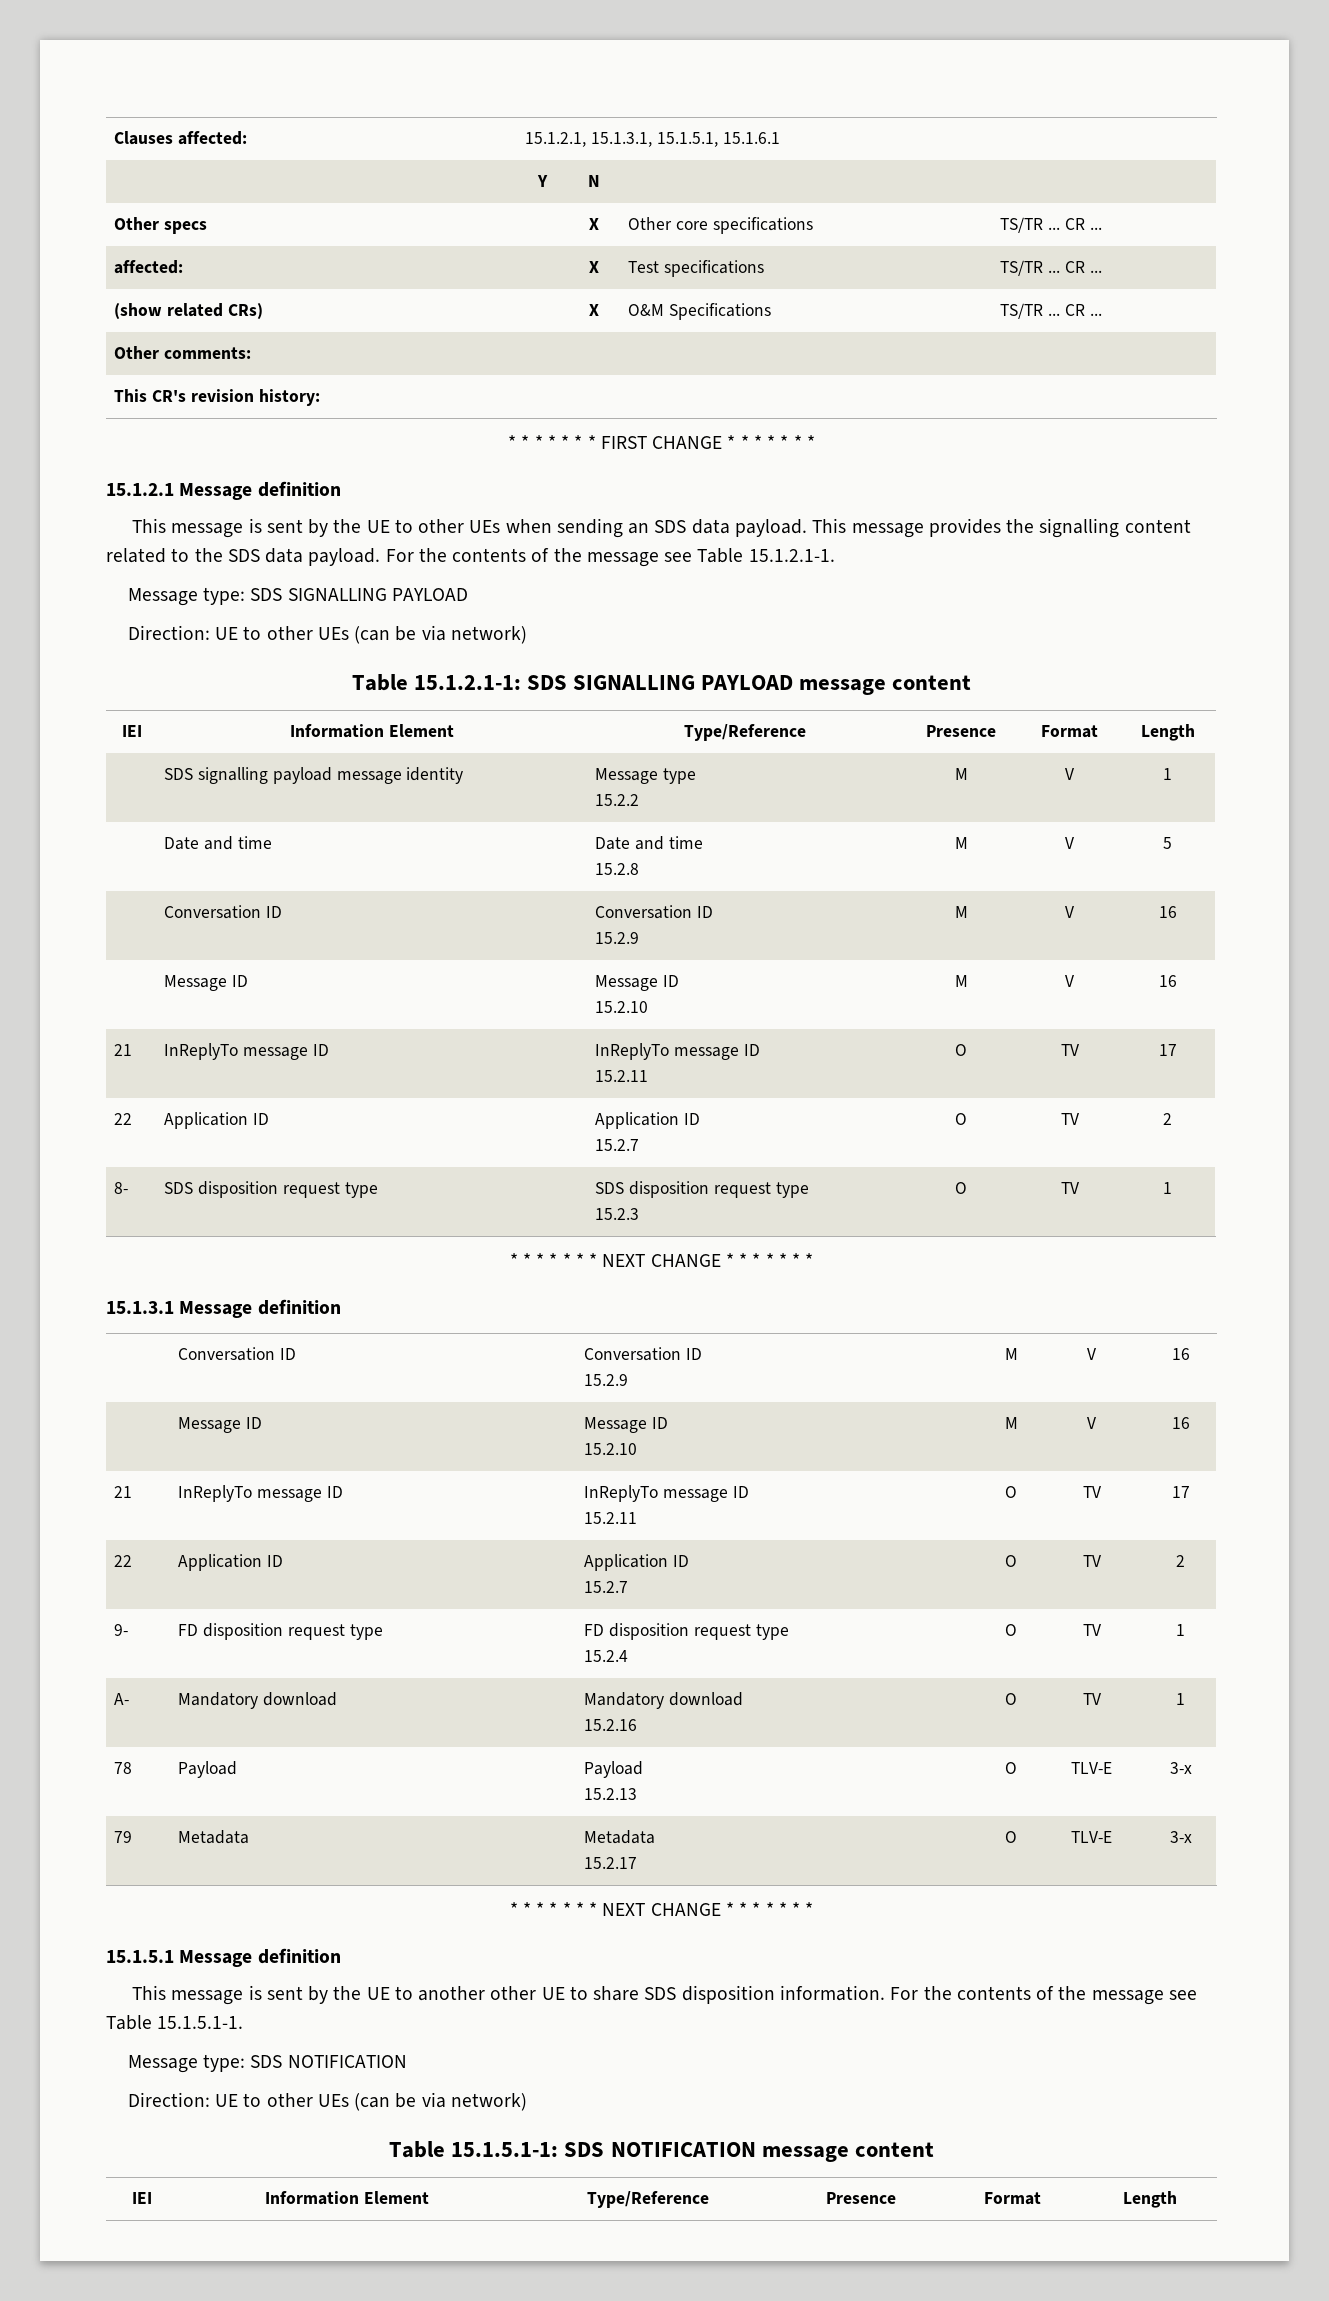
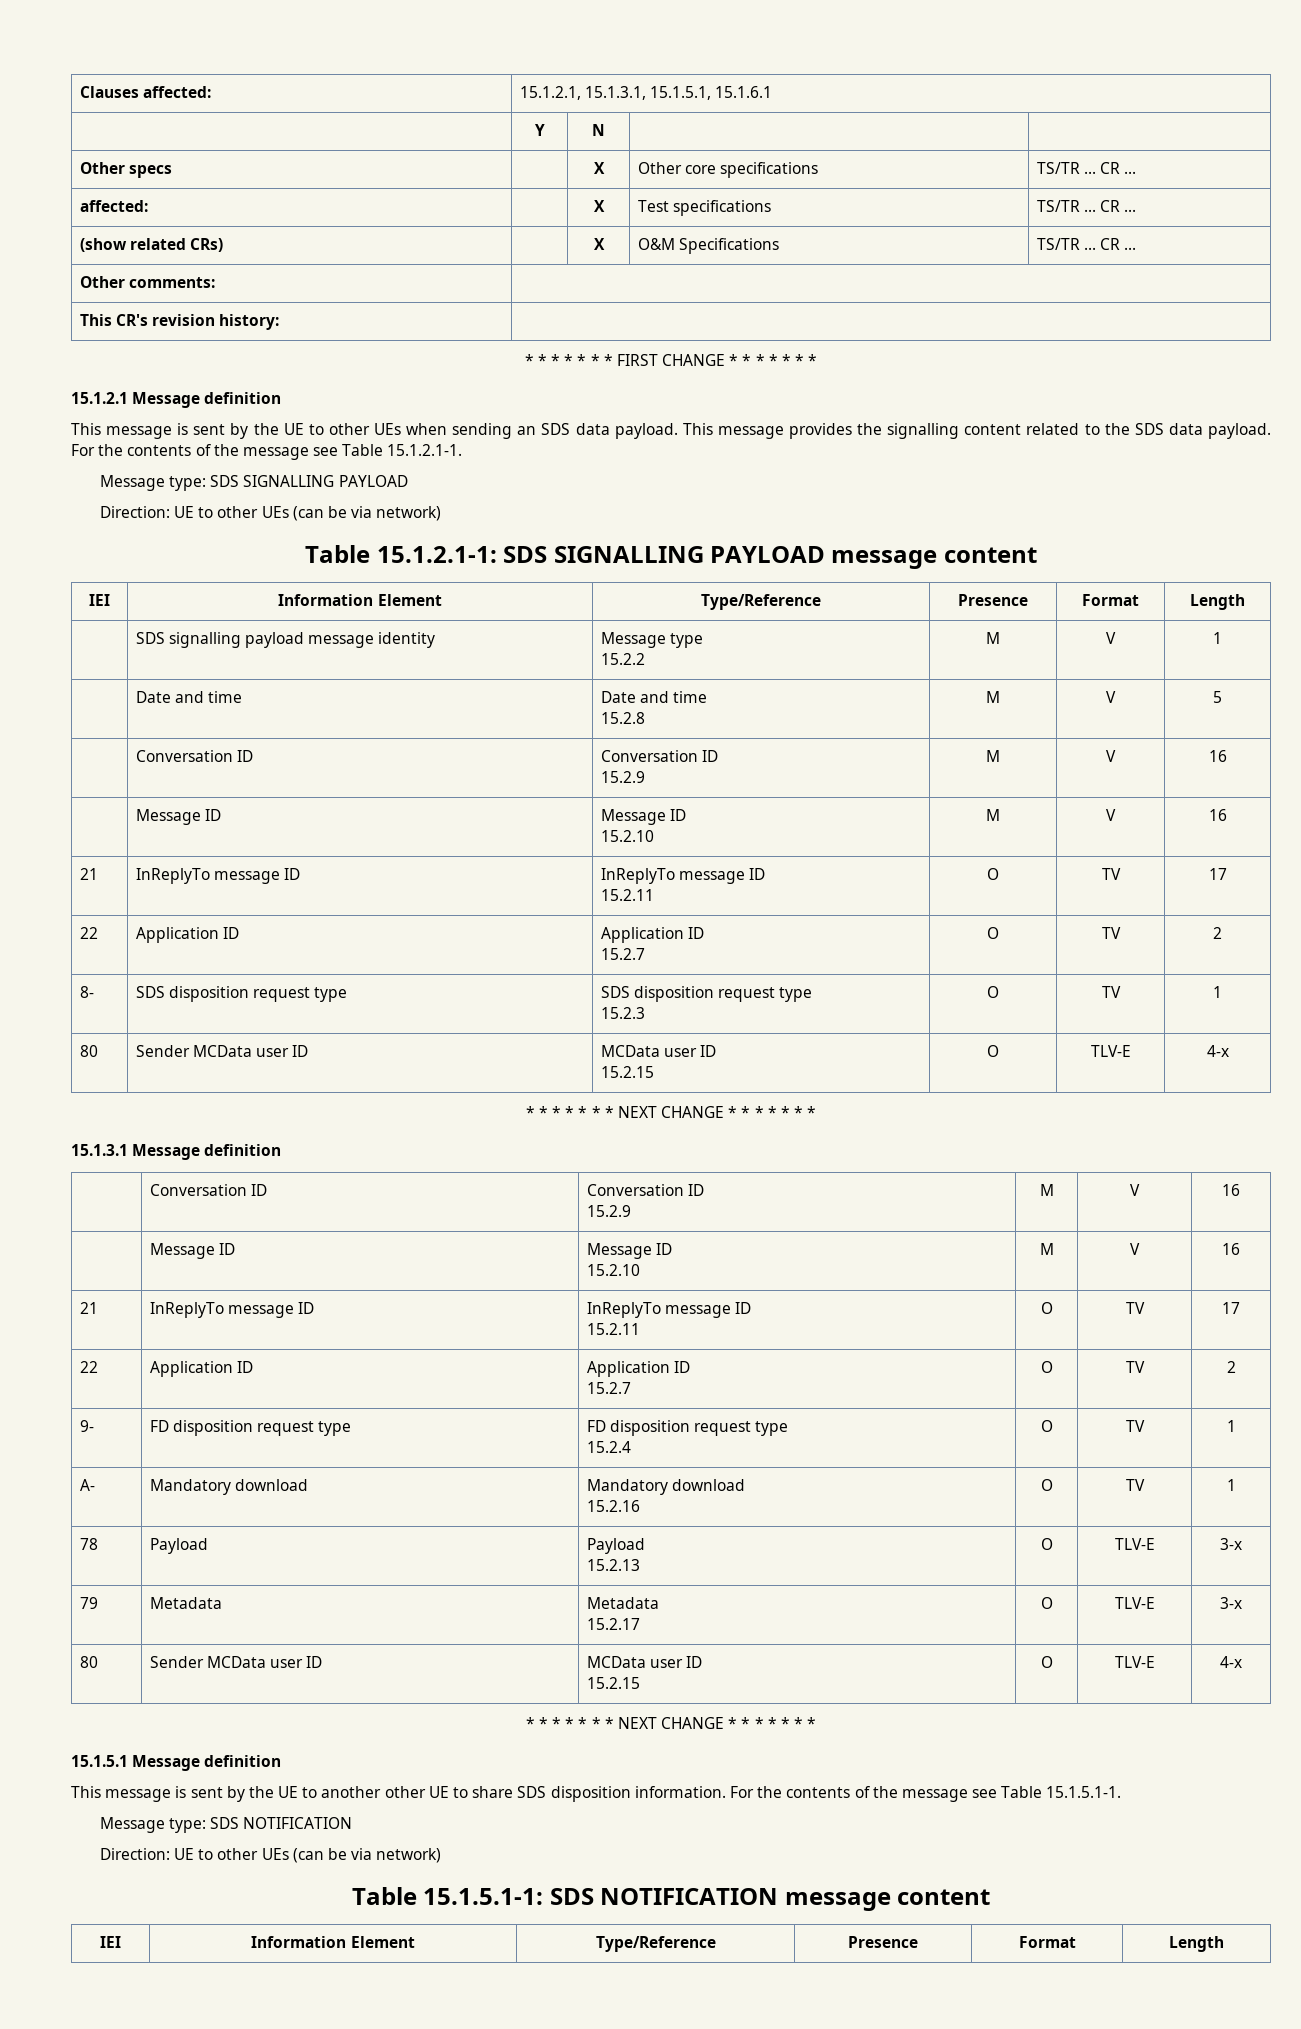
  8- | SDS disposition request type | SDS disposition request type
  15.2.3 | O | TV | 1
+ 80 | Sender MCData user ID | MCData user ID
+ 15.2.15 | O | TLV-E | 4-x
  79 | Metadata | Metadata
  15.2.17 | O | TLV-E | 3-x
+ 80 | Sender MCData user ID | MCData user ID
+ 15.2.15 | O | TLV-E | 4-x

